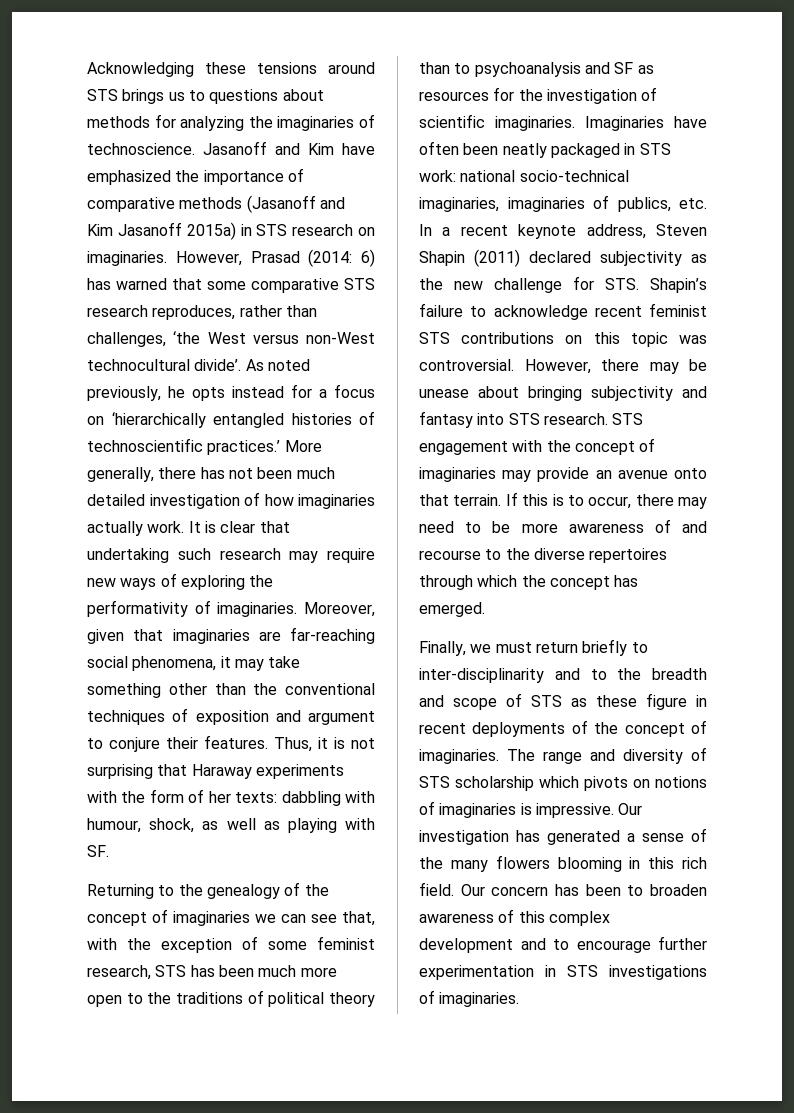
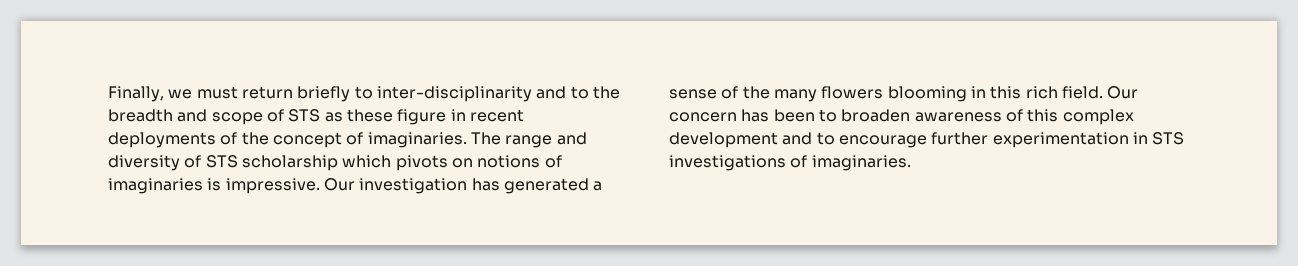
- Acknowledging these tensions around STS brings us to questions about methods for analyzing the imaginaries of technoscience. Jasanoff and Kim have emphasized the importance of comparative methods (Jasanoff and Kim Jasanoff 2015a) in STS research on imaginaries. However, Prasad (2014: 6) has warned that some comparative STS research reproduces, rather than challenges, ‘the West versus non-West technocultural divide’. As noted previously, he opts instead for a focus on ‘hierarchically entangled histories of technoscientific practices.’ More generally, there has not been much detailed investigation of how imaginaries actually work. It is clear that undertaking such research may require new ways of exploring the performativity of imaginaries. Moreover, given that imaginaries are far-reaching social phenomena, it may take something other than the conventional techniques of exposition and argument to conjure their features. Thus, it is not surprising that Haraway experiments with the form of her texts: dabbling with humour, shock, as well as playing with SF.
- Returning to the genealogy of the concept of imaginaries we can see that, with the exception of some feminist research, STS has been much more open to the traditions of political theory than to psychoanalysis and SF as resources for the investigation of scientific imaginaries. Imaginaries have often been neatly packaged in STS work: national socio-technical imaginaries, imaginaries of publics, etc. In a recent keynote address, Steven Shapin (2011) declared subjectivity as the new challenge for STS. Shapin’s failure to acknowledge recent feminist STS contributions on this topic was controversial. However, there may be unease about bringing subjectivity and fantasy into STS research. STS engagement with the concept of imaginaries may provide an avenue onto that terrain. If this is to occur, there may need to be more awareness of and recourse to the diverse repertoires through which the concept has emerged.

